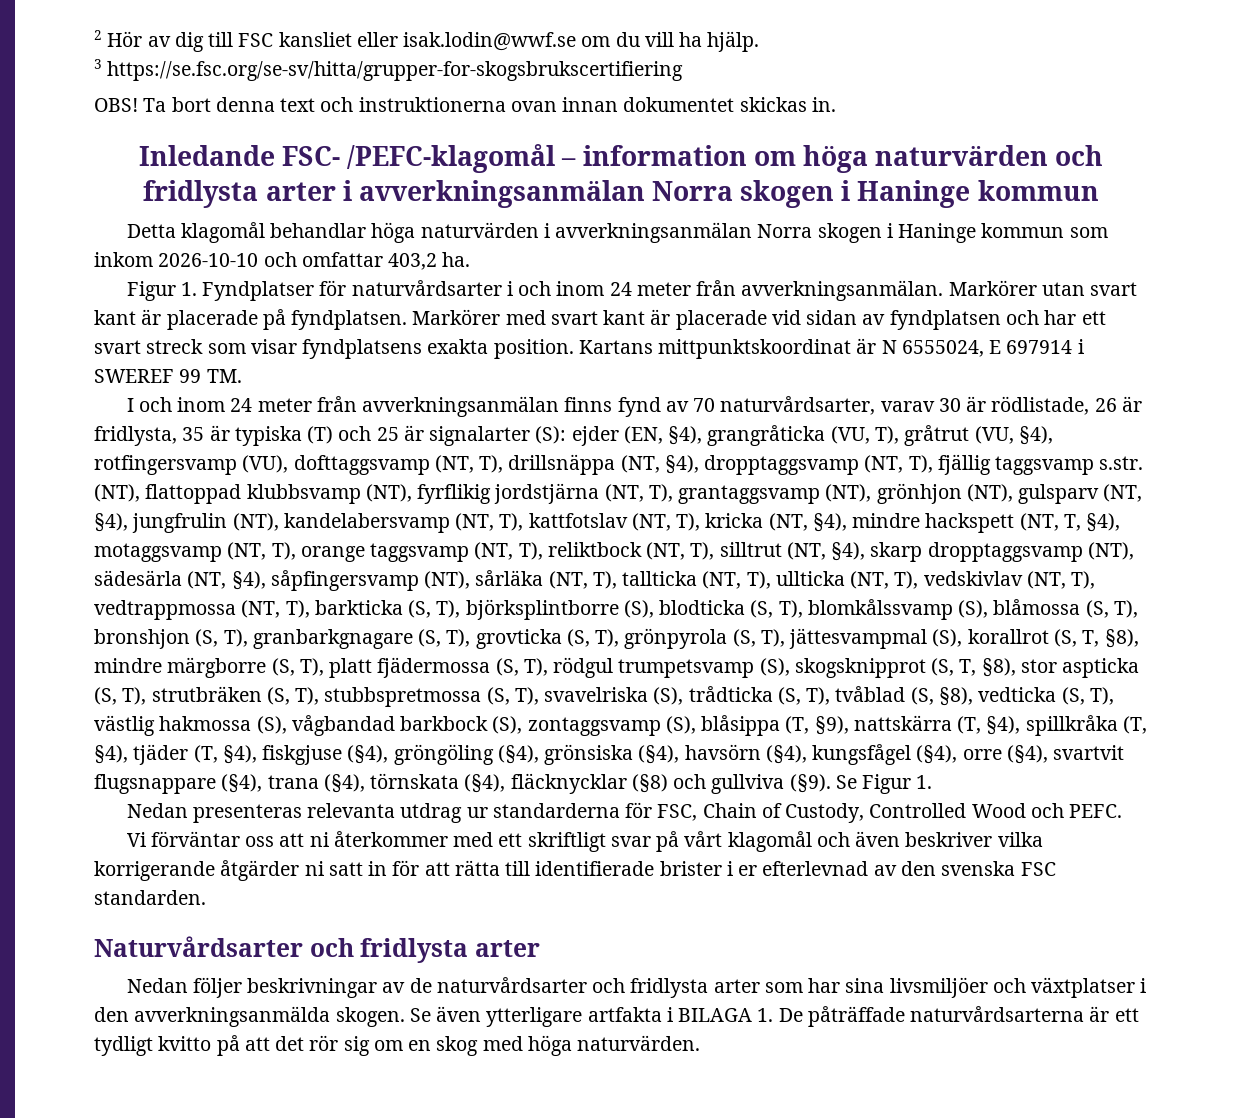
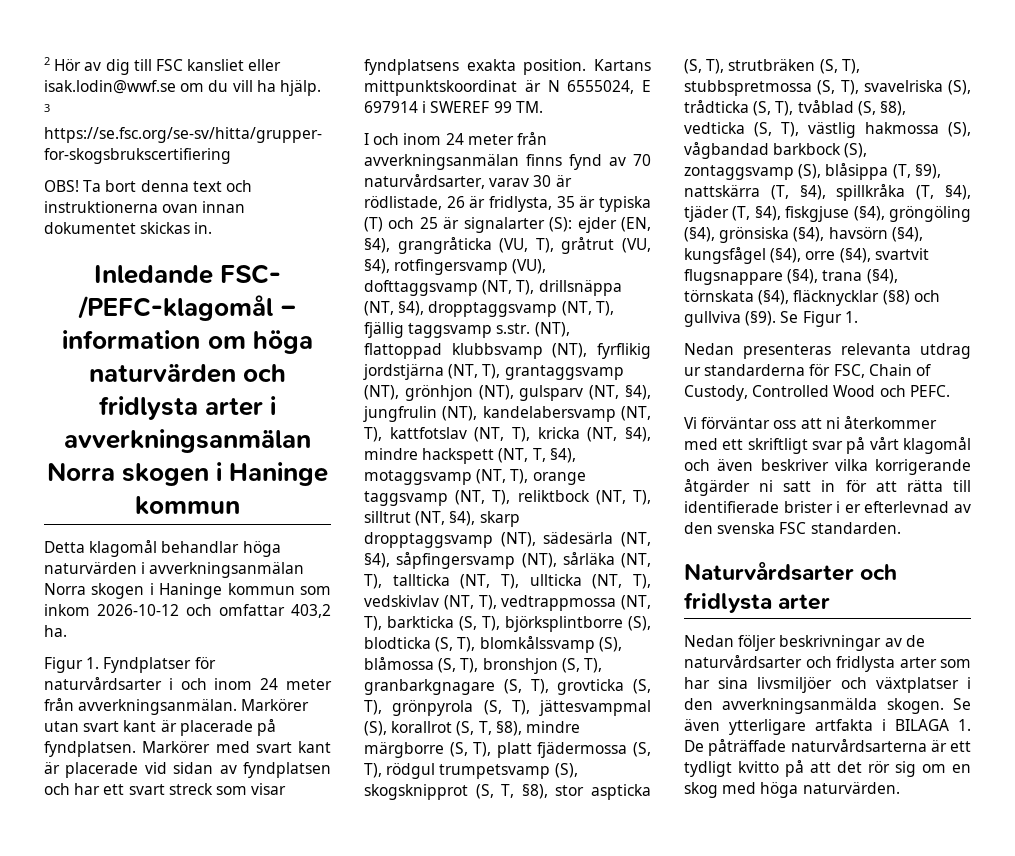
- Detta klagomål behandlar höga naturvärden i avverkningsanmälan Norra skogen i Haninge kommun som inkom 2026-10-10 och omfattar 403,2 ha.
+ Detta klagomål behandlar höga naturvärden i avverkningsanmälan Norra skogen i Haninge kommun som inkom 2026-10-12 och omfattar 403,2 ha.

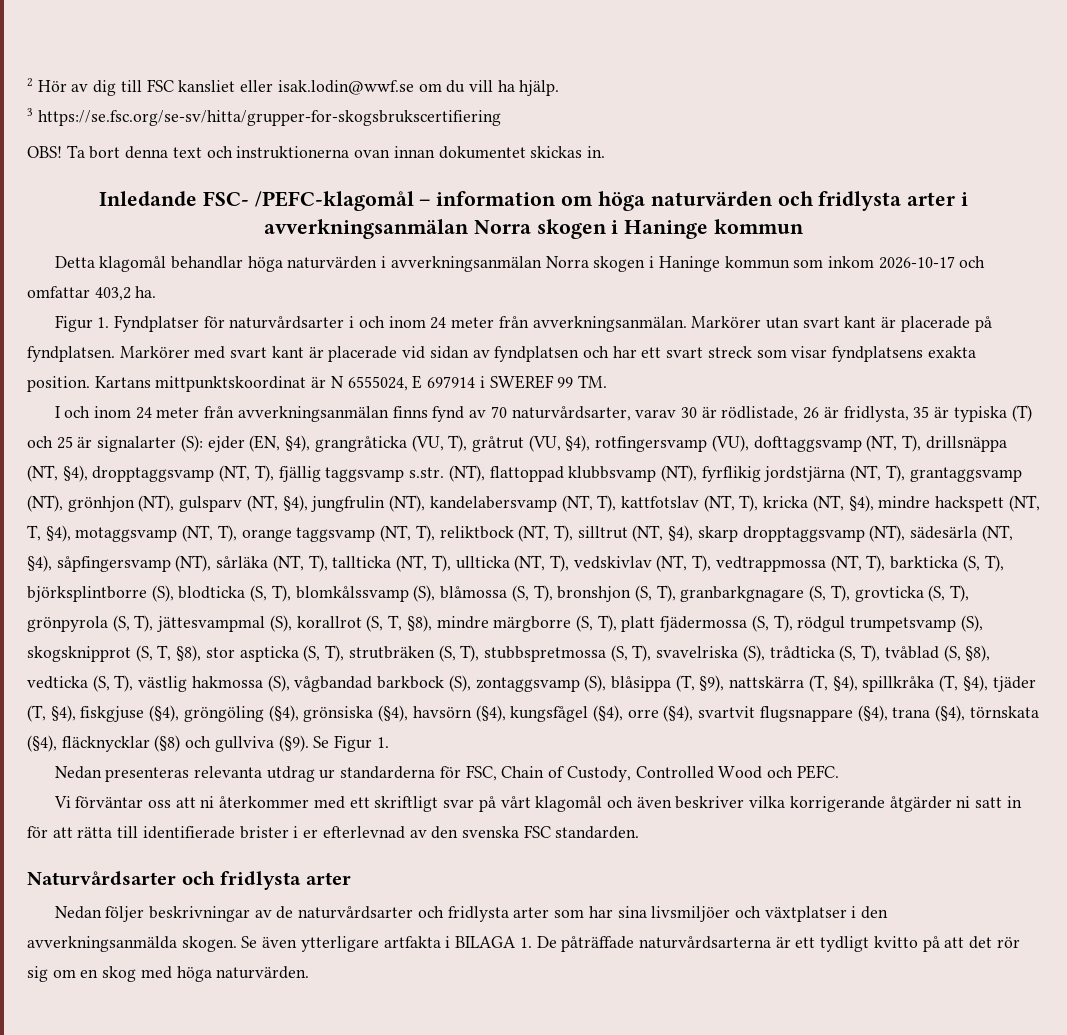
- Detta klagomål behandlar höga naturvärden i avverkningsanmälan Norra skogen i Haninge kommun som inkom 2026-10-12 och omfattar 403,2 ha.
+ Detta klagomål behandlar höga naturvärden i avverkningsanmälan Norra skogen i Haninge kommun som inkom 2026-10-17 och omfattar 403,2 ha.

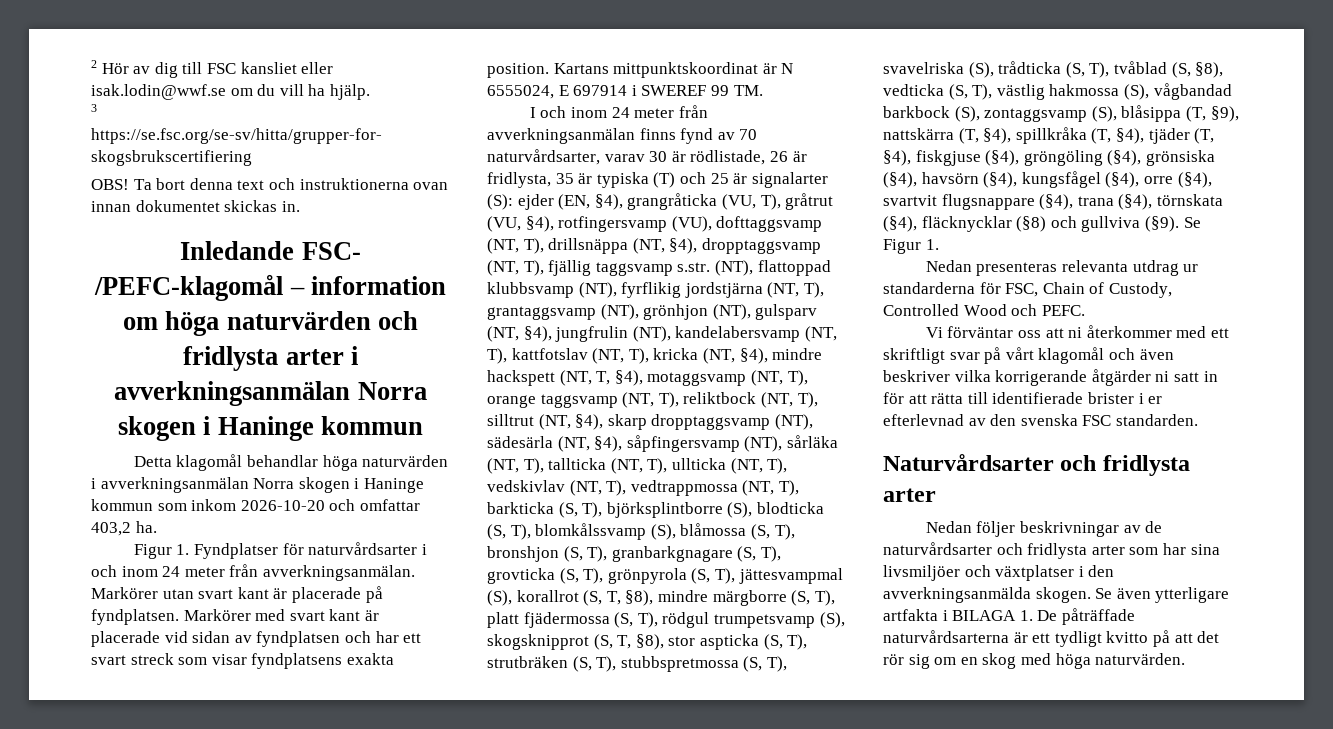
- Detta klagomål behandlar höga naturvärden i avverkningsanmälan Norra skogen i Haninge kommun som inkom 2026-10-17 och omfattar 403,2 ha.
+ Detta klagomål behandlar höga naturvärden i avverkningsanmälan Norra skogen i Haninge kommun som inkom 2026-10-20 och omfattar 403,2 ha.

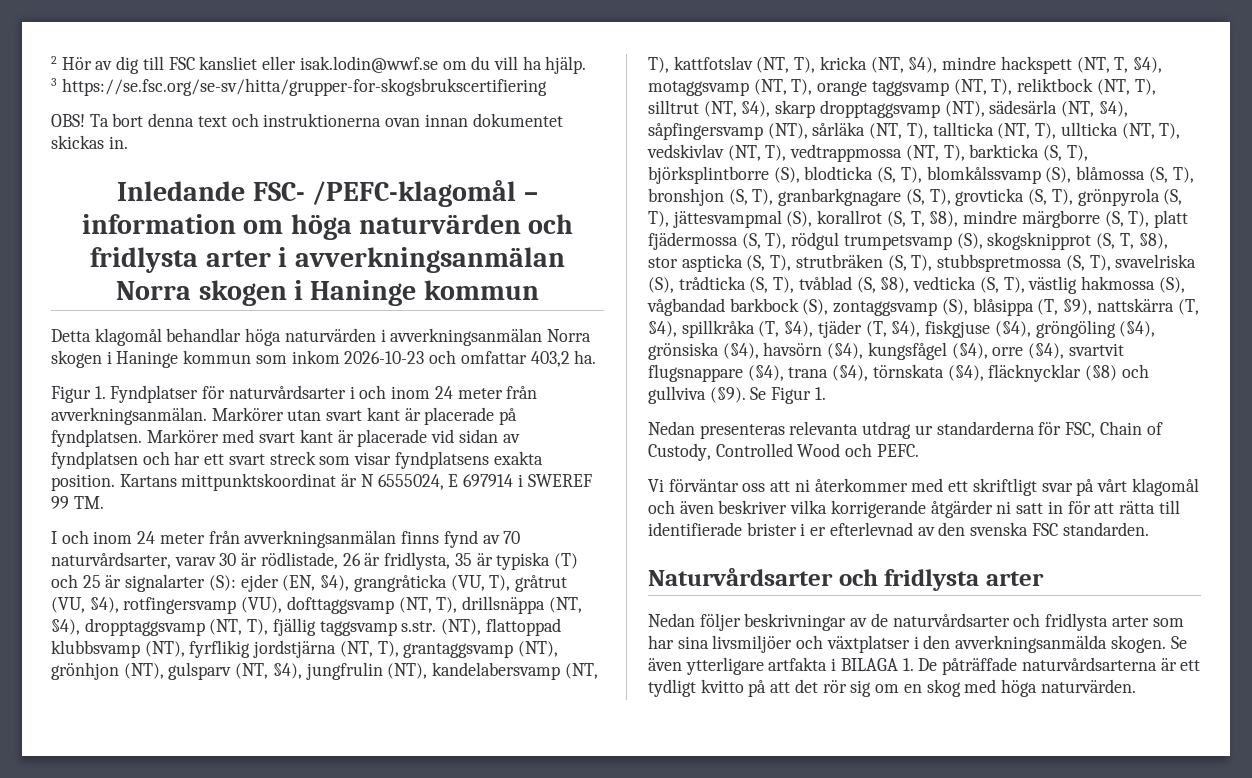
- Detta klagomål behandlar höga naturvärden i avverkningsanmälan Norra skogen i Haninge kommun som inkom 2026-10-20 och omfattar 403,2 ha.
+ Detta klagomål behandlar höga naturvärden i avverkningsanmälan Norra skogen i Haninge kommun som inkom 2026-10-23 och omfattar 403,2 ha.

